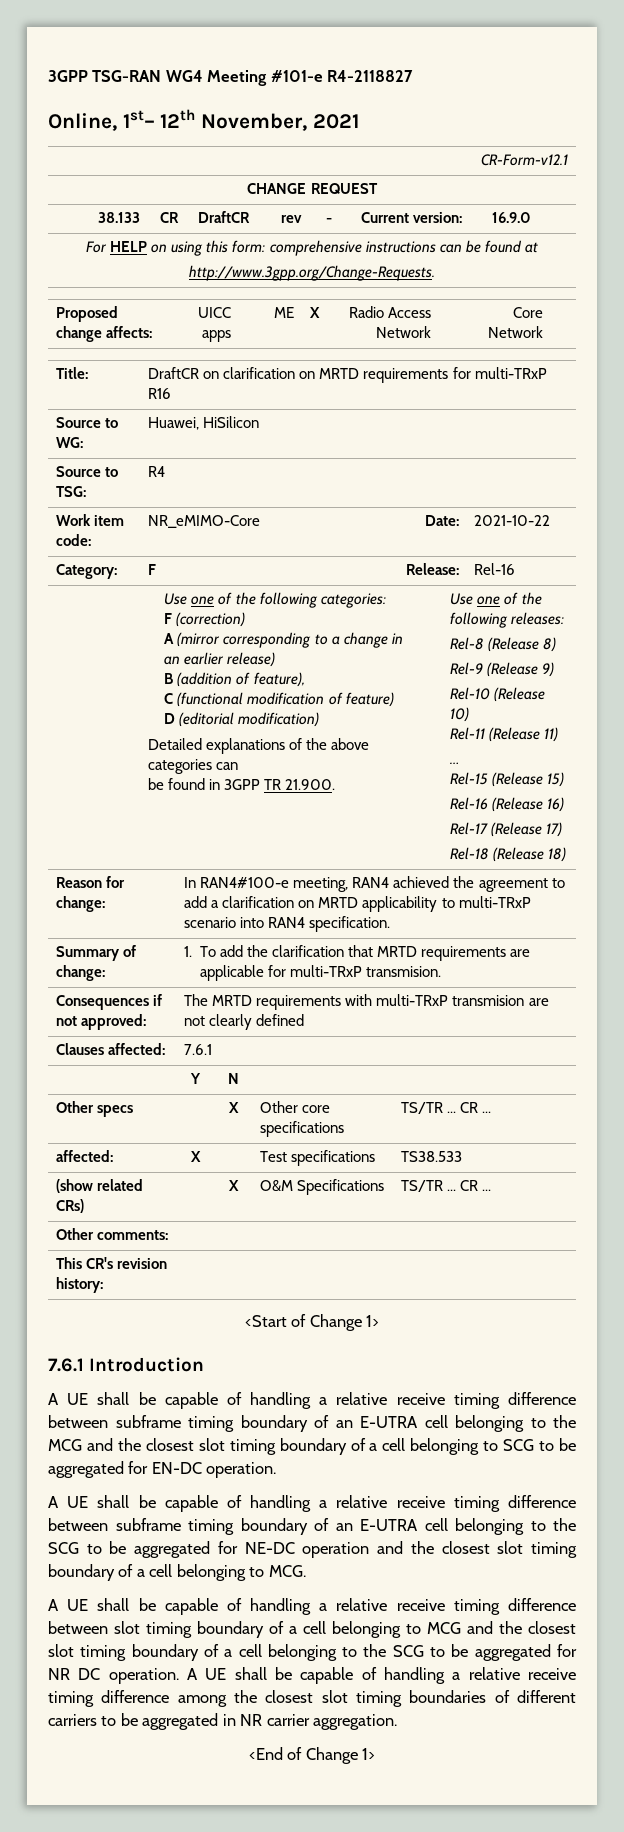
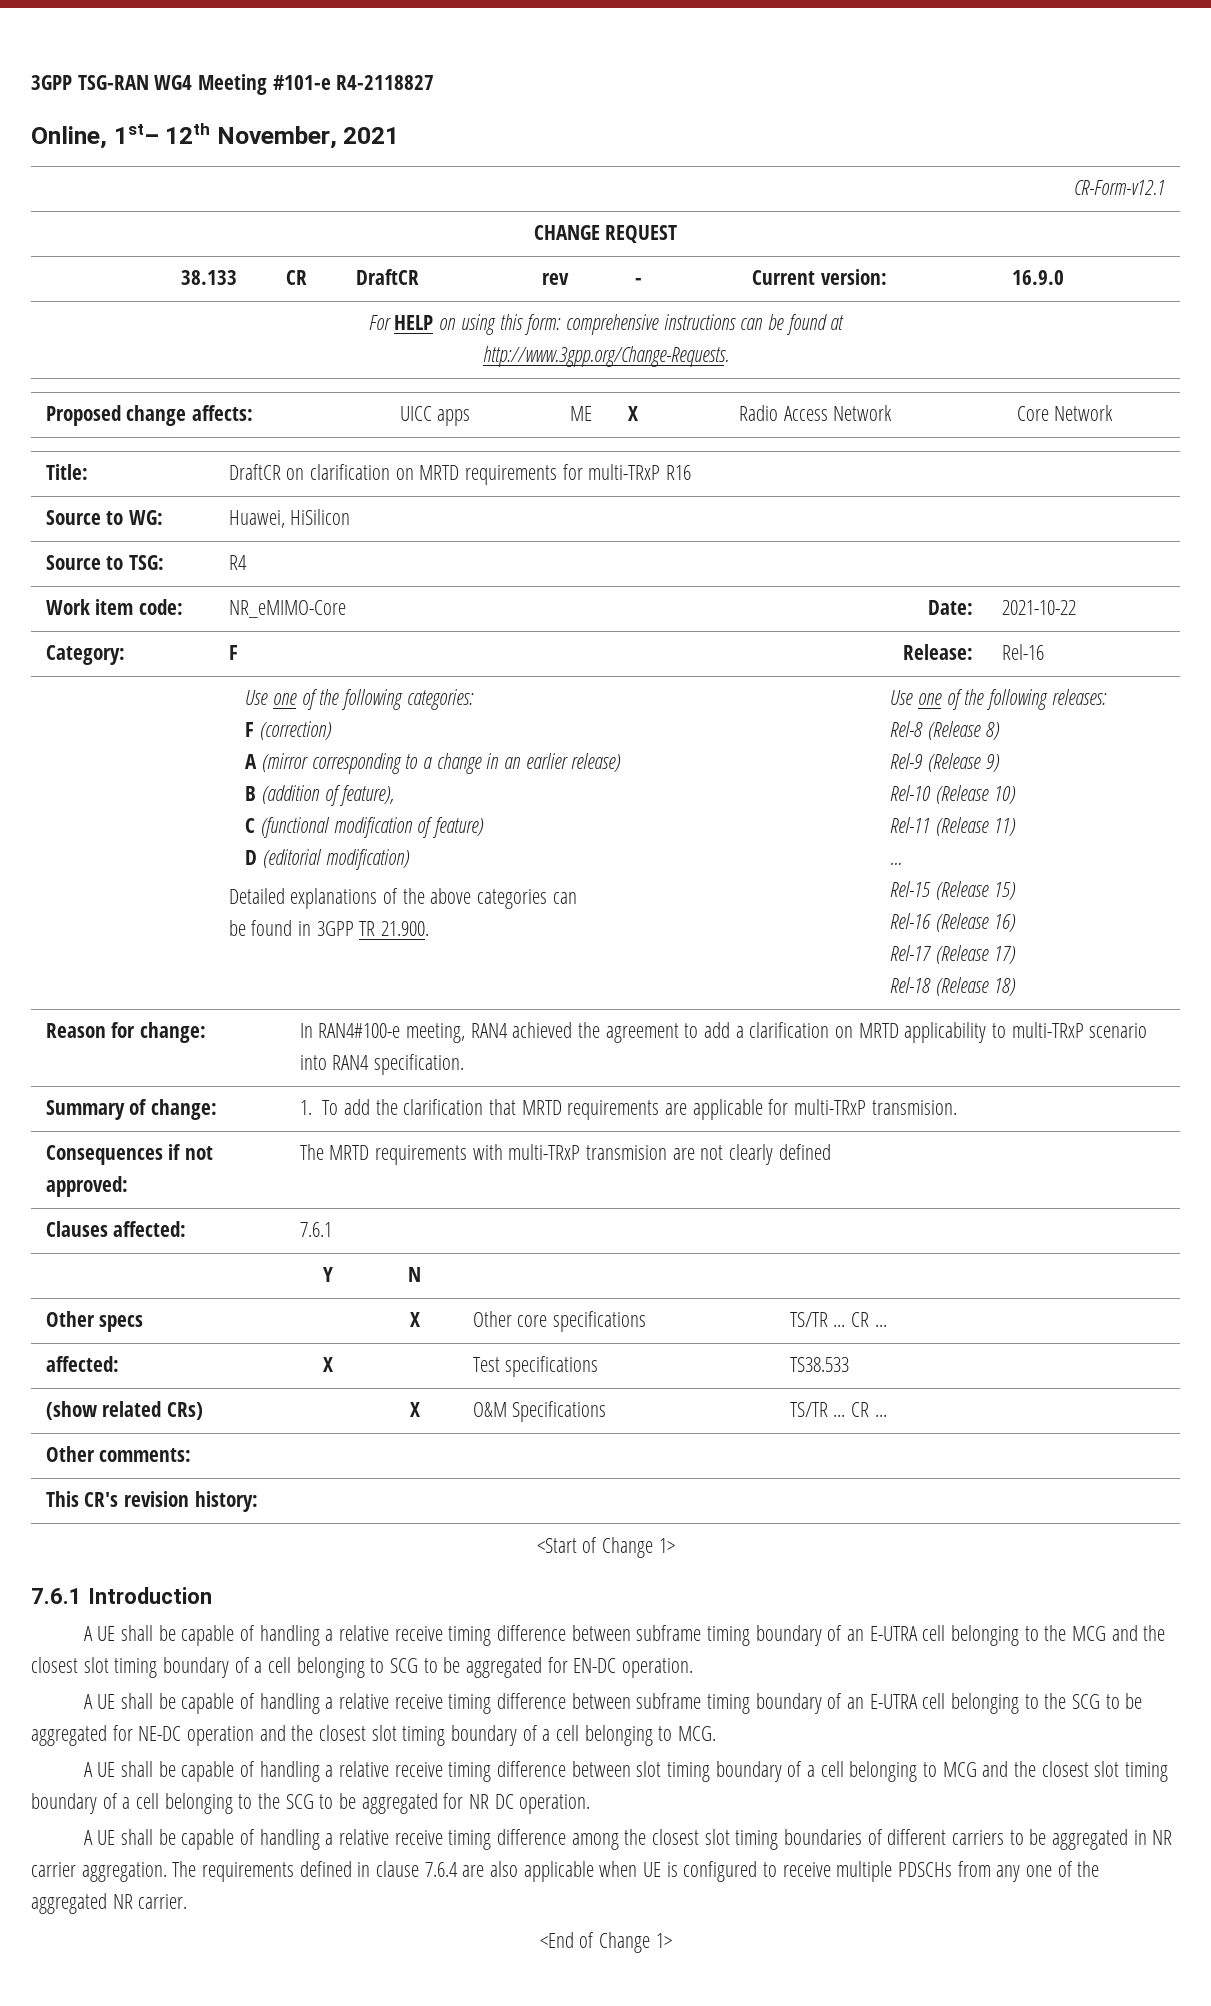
- A UE shall be capable of handling a relative receive timing difference between slot timing boundary of a cell belonging to MCG and the closest slot timing boundary of a cell belonging to the SCG to be aggregated for NR DC operation. A UE shall be capable of handling a relative receive timing difference among the closest slot timing boundaries of different carriers to be aggregated in NR carrier aggregation.
+ A UE shall be capable of handling a relative receive timing difference between slot timing boundary of a cell belonging to MCG and the closest slot timing boundary of a cell belonging to the SCG to be aggregated for NR DC operation.
+ A UE shall be capable of handling a relative receive timing difference among the closest slot timing boundaries of different carriers to be aggregated in NR carrier aggregation. The requirements defined in clause 7.6.4 are also applicable when UE is configured to receive multiple PDSCHs from any one of the aggregated NR carrier.

